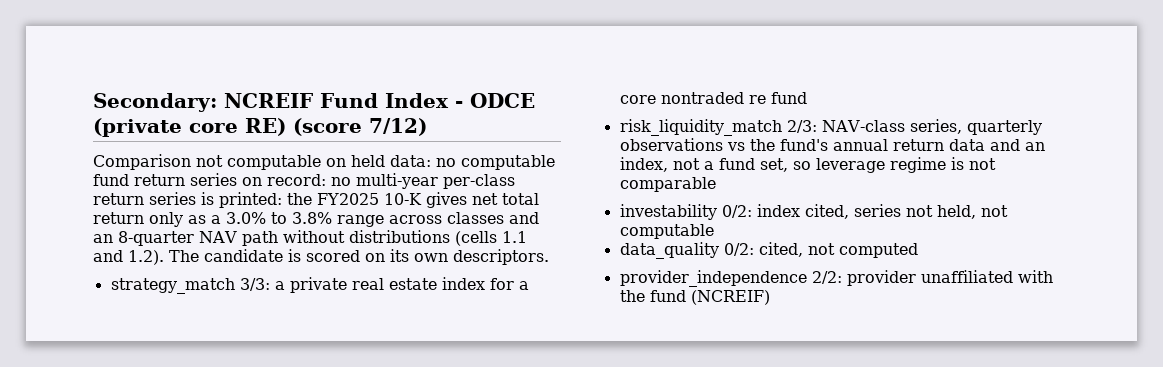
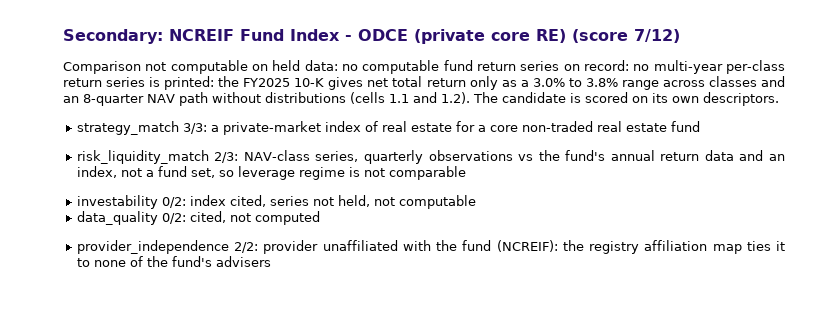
- strategy_match 3/3: a private real estate index for a core nontraded re fund
+ strategy_match 3/3: a private-market index of real estate for a core non-traded real estate fund
- provider_independence 2/2: provider unaffiliated with the fund (NCREIF)
+ provider_independence 2/2: provider unaffiliated with the fund (NCREIF): the registry affiliation map ties it to none of the fund's advisers

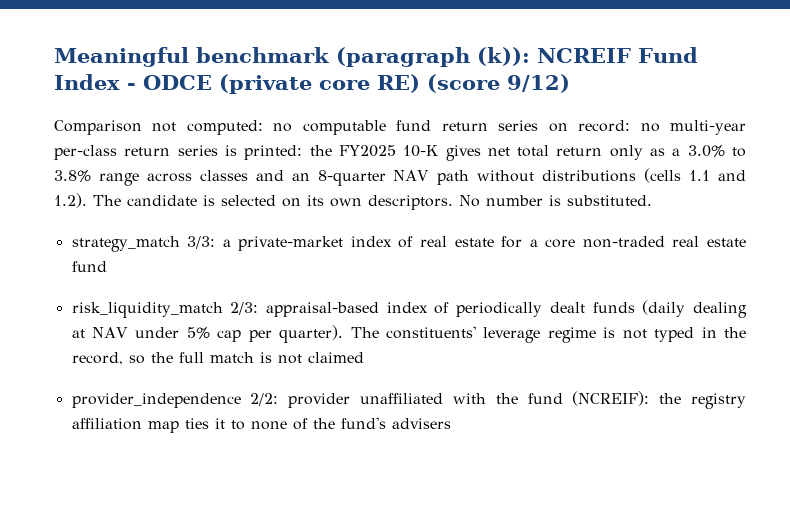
- Secondary: NCREIF Fund Index - ODCE (private core RE) (score 7/12)
+ Meaningful benchmark (paragraph (k)): NCREIF Fund Index - ODCE (private core RE) (score 9/12)
- Comparison not computable on held data: no computable fund return series on record: no multi-year per-class return series is printed: the FY2025 10-K gives net total return only as a 3.0% to 3.8% range across classes and an 8-quarter NAV path without distributions (cells 1.1 and 1.2). The candidate is scored on its own descriptors.
+ Comparison not computed: no computable fund return series on record: no multi-year per-class return series is printed: the FY2025 10-K gives net total return only as a 3.0% to 3.8% range across classes and an 8-quarter NAV path without distributions (cells 1.1 and 1.2). The candidate is selected on its own descriptors. No number is substituted.
- risk_liquidity_match 2/3: NAV-class series, quarterly observations vs the fund's annual return data and an index, not a fund set, so leverage regime is not comparable
- investability 0/2: index cited, series not held, not computable
- data_quality 0/2: cited, not computed
+ risk_liquidity_match 2/3: appraisal-based index of periodically dealt funds (daily dealing at NAV under 5% cap per quarter). The constituents' leverage regime is not typed in the record, so the full match is not claimed

